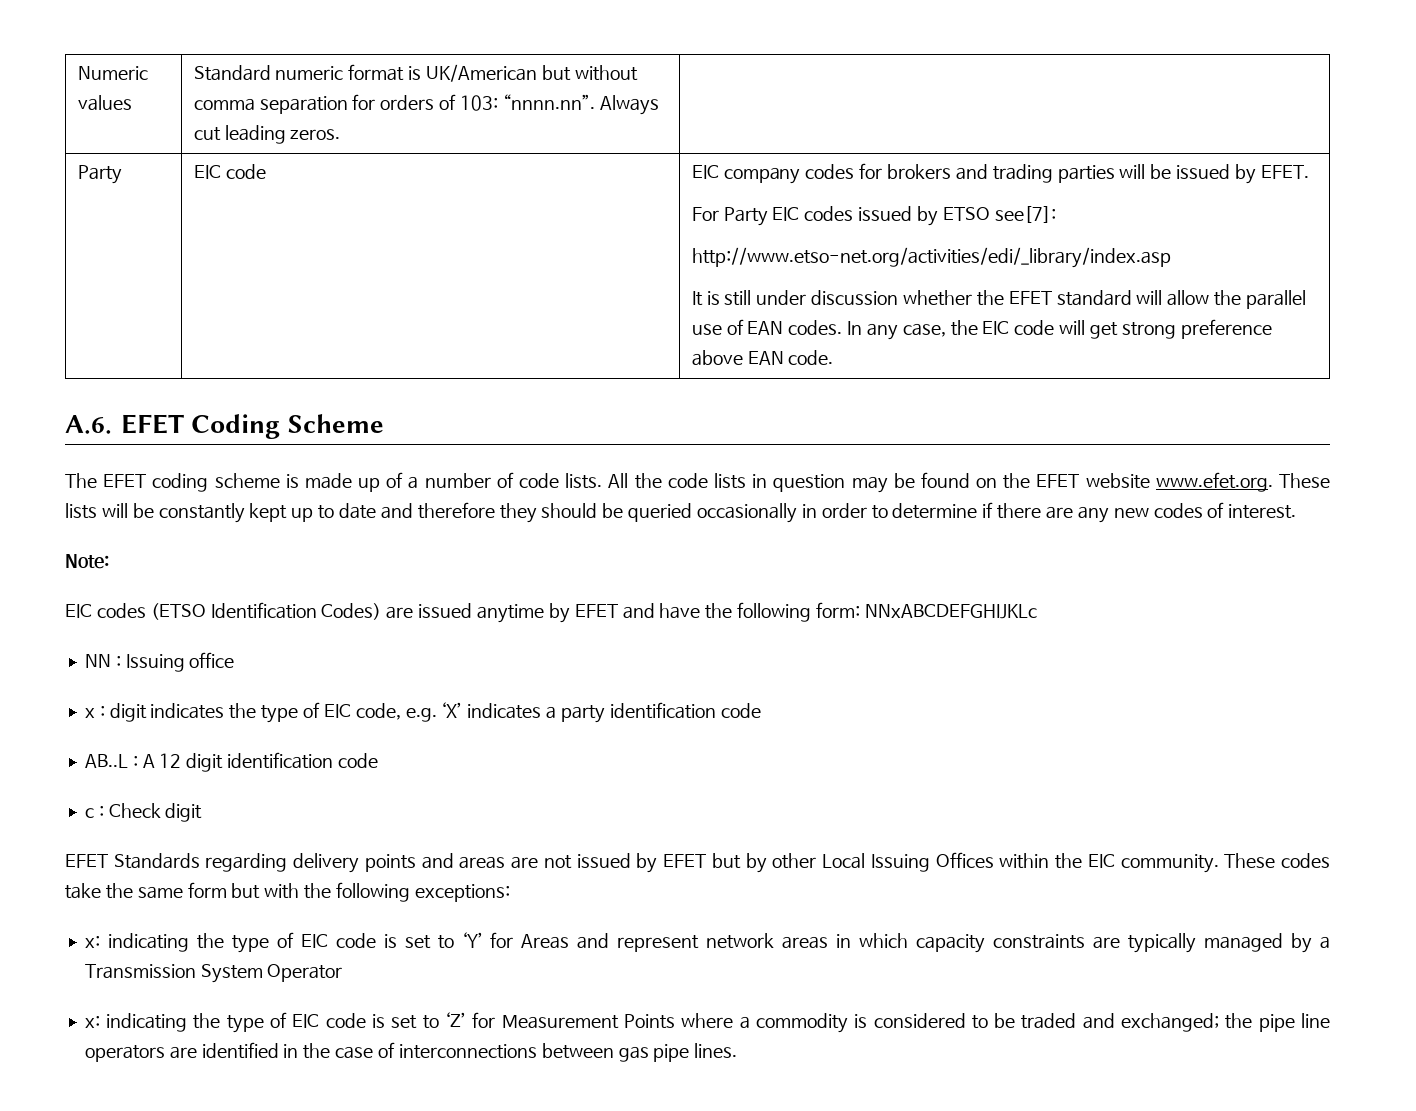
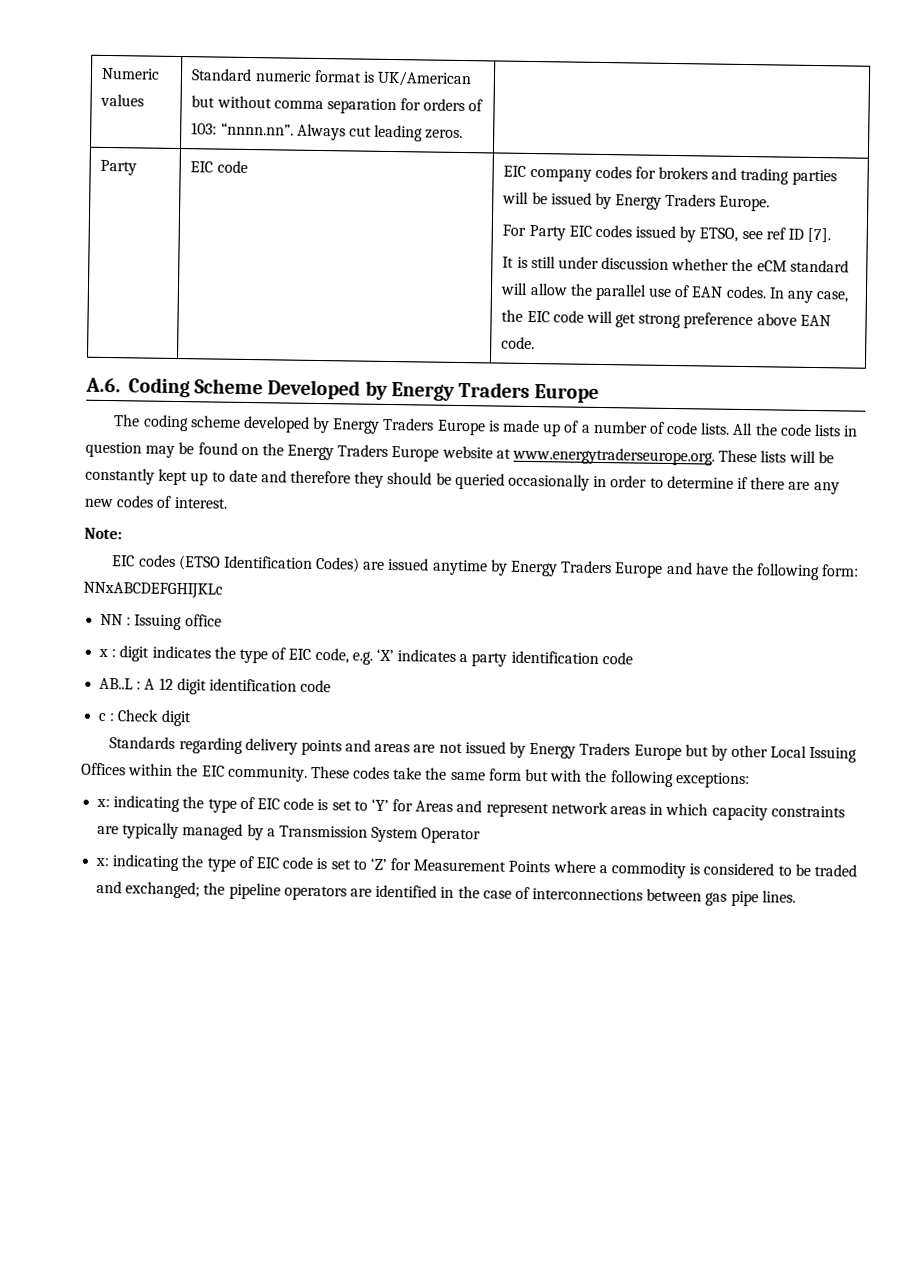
- EIC company codes for brokers and trading parties will be issued by EFET.
+ EIC company codes for brokers and trading parties will be issued by Energy Traders Europe.
- For Party EIC codes issued by ETSO see[7]:
- http://www.etso-net.org/activities/edi/_library/index.asp
+ For Party EIC codes issued by ETSO, see ref ID [7].
- It is still under discussion whether the EFET standard will allow the parallel use of EAN codes.
+ It is still under discussion whether the eCM standard will allow the parallel use of EAN codes.
- A.6. EFET Coding Scheme
+ A.6. Coding Scheme Developed by Energy Traders Europe
- The EFET coding scheme is made up of a number of code lists.
+ The coding scheme developed by Energy Traders Europe is made up of a number of code lists.
- All the code lists in question may be found on the EFET website www.efet.org. These lists will be constantly kept up to date and therefore they should be queried occasionally in order to determine if there are any new codes of interest.
+ All the code lists in question may be found on the Energy Traders Europe website at www.energytraderseurope.org. These lists will be constantly kept up to date and therefore they should be queried occasionally in order to determine if there are any new codes of interest.
- EIC codes (ETSO Identification Codes) are issued anytime by EFET and have the following form: NNxABCDEFGHIJKLc
+ EIC codes (ETSO Identification Codes) are issued anytime by Energy Traders Europe and have the following form: NNxABCDEFGHIJKLc
- EFET Standards regarding delivery points and areas are not issued by EFET but by other Local Issuing Offices within the EIC community.
+ Standards regarding delivery points and areas are not issued by Energy Traders Europe but by other Local Issuing Offices within the EIC community.
- x: indicating the type of EIC code is set to ‘Z’ for Measurement Points where a commodity is considered to be traded and exchanged; the pipe line operators are identified in the case of interconnections between gas pipe lines.
+ x: indicating the type of EIC code is set to ‘Z’ for Measurement Points where a commodity is considered to be traded and exchanged; the pipeline operators are identified in the case of interconnections between gas pipe lines.

